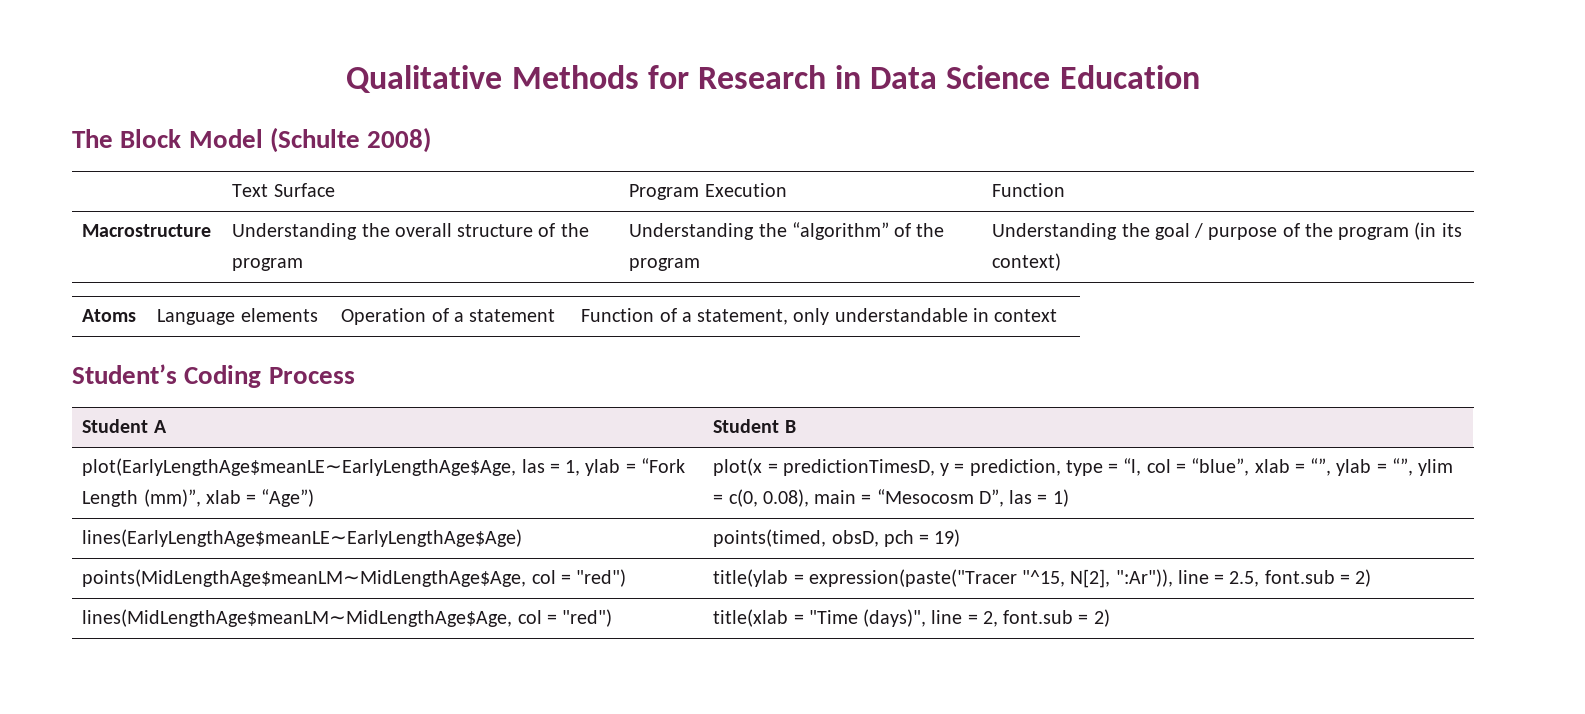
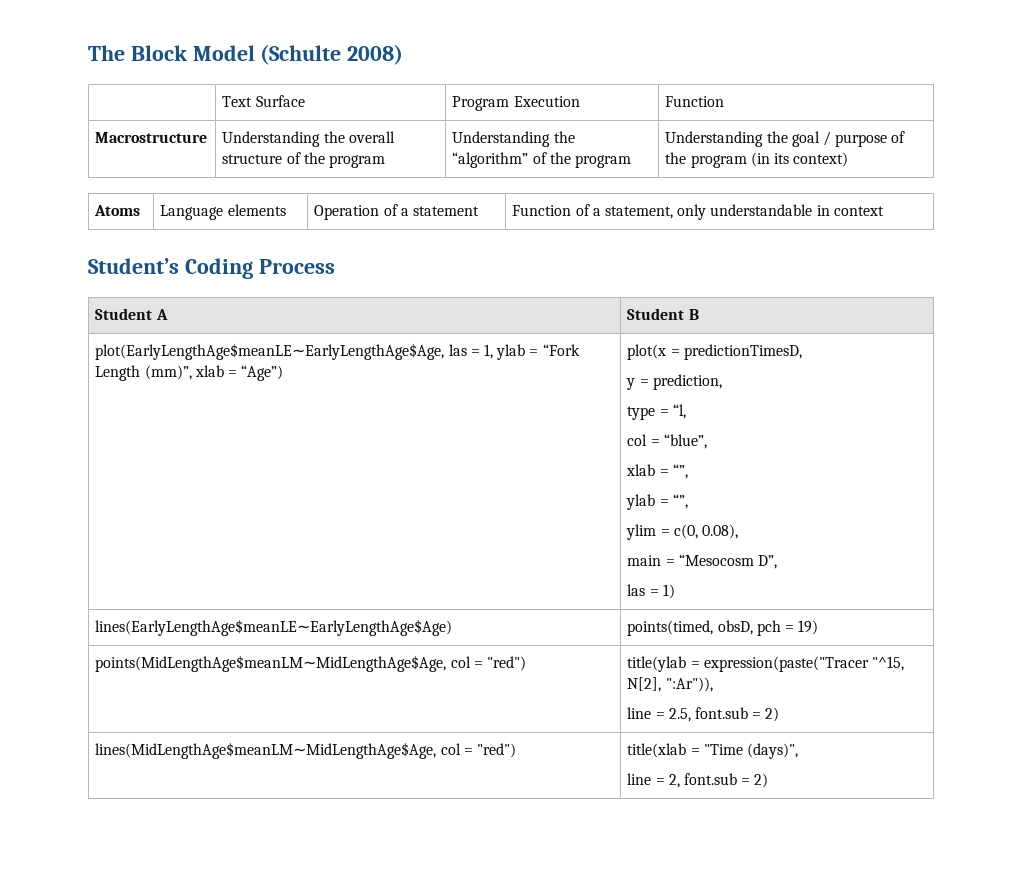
- Qualitative Methods for Research in Data Science Education
- plot(x = predictionTimesD, y = prediction, type = “l, col = “blue”, xlab = “”, ylab = “”, ylim = c(0, 0.08), main = “Mesocosm D”, las = 1)
+ plot(x = predictionTimesD,
+ y = prediction,
+ type = “l,
+ col = “blue”,
+ xlab = “”,
+ ylab = “”,
+ ylim = c(0, 0.08),
+ main = “Mesocosm D”,
+ las = 1)
- points(MidLengthAge$meanLM∼MidLengthAge$Age, col = "red") | title(ylab = expression(paste("Tracer "^15, N[2], ":Ar")), line = 2.5, font.sub = 2)
+ points(MidLengthAge$meanLM∼MidLengthAge$Age, col = "red") | title(ylab = expression(paste("Tracer "^15, N[2], ":Ar")),
+ line = 2.5, font.sub = 2)
- lines(MidLengthAge$meanLM∼MidLengthAge$Age, col = "red") | title(xlab = "Time (days)", line = 2, font.sub = 2)
+ lines(MidLengthAge$meanLM∼MidLengthAge$Age, col = "red") | title(xlab = "Time (days)",
+ line = 2, font.sub = 2)

